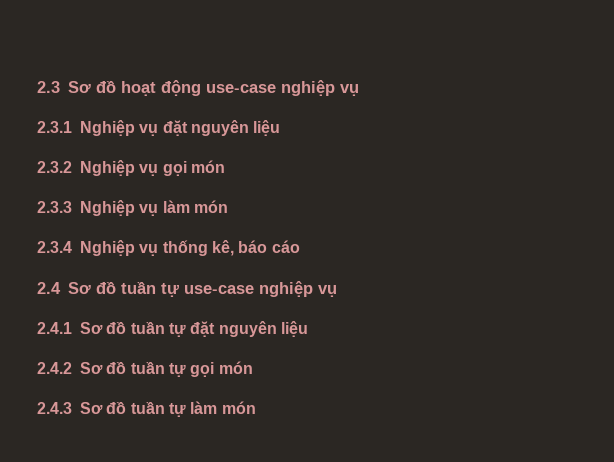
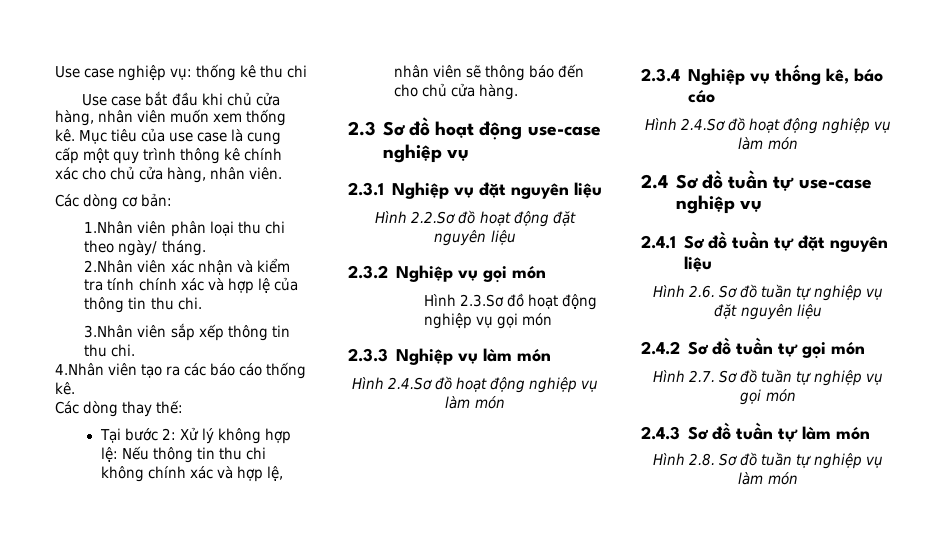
+ Use case nghiệp vụ: thống kê thu chi
+ Use case bắt đầu khi chủ cửa hàng, nhân viên muốn xem thống kê. Mục tiêu của use case là cung cấp một quy trình thông kê chính xác cho chủ cửa hàng, nhân viên.
+ Các dòng cơ bản:
+ 1.Nhân viên phân loại thu chi theo ngày/ tháng.
+ 2.Nhân viên xác nhận và kiểm tra tính chính xác và hợp lệ của thông tin thu chi.
+ 3.Nhân viên sắp xếp thông tin thu chi.
+ 4.Nhân viên tạo ra các báo cáo thống kê.
+ Các dòng thay thế:
+ Tại bước 2: Xử lý không hợp lệ: Nếu thông tin thu chi không chính xác và hợp lệ, nhân viên sẽ thông báo đến cho chủ cửa hàng.
+ Hình 2.2.Sơ đồ hoạt động đặt nguyên liệu
+ Hình 2.3.Sơ đồ hoạt động nghiệp vụ gọi món
  2.3.3 Nghiệp vụ làm món
+ Hình 2.4.Sơ đồ hoạt động nghiệp vụ làm món
  2.3.4 Nghiệp vụ thống kê, báo cáo
+ Hình 2.4.Sơ đồ hoạt động nghiệp vụ làm món
+ Hình 2.6. Sơ đồ tuần tự nghiệp vụ đặt nguyên liệu
+ Hình 2.7. Sơ đồ tuần tự nghiệp vụ gọi món
+ Hình 2.8. Sơ đồ tuần tự nghiệp vụ làm món

